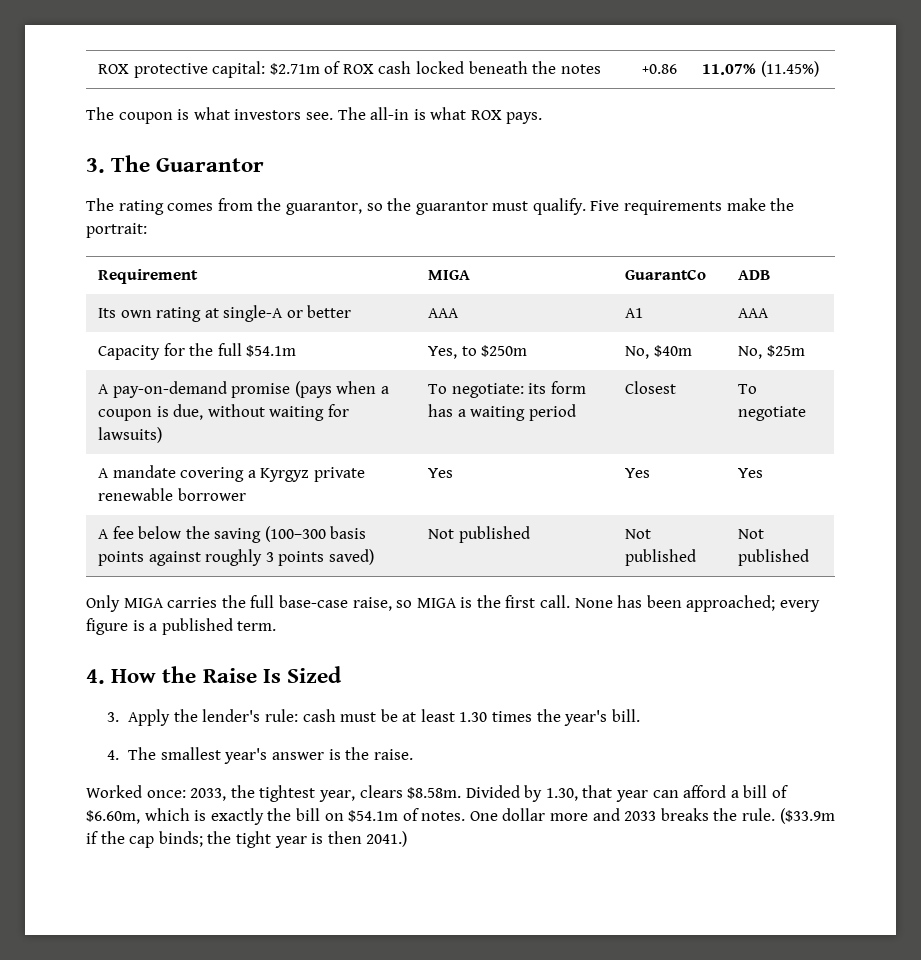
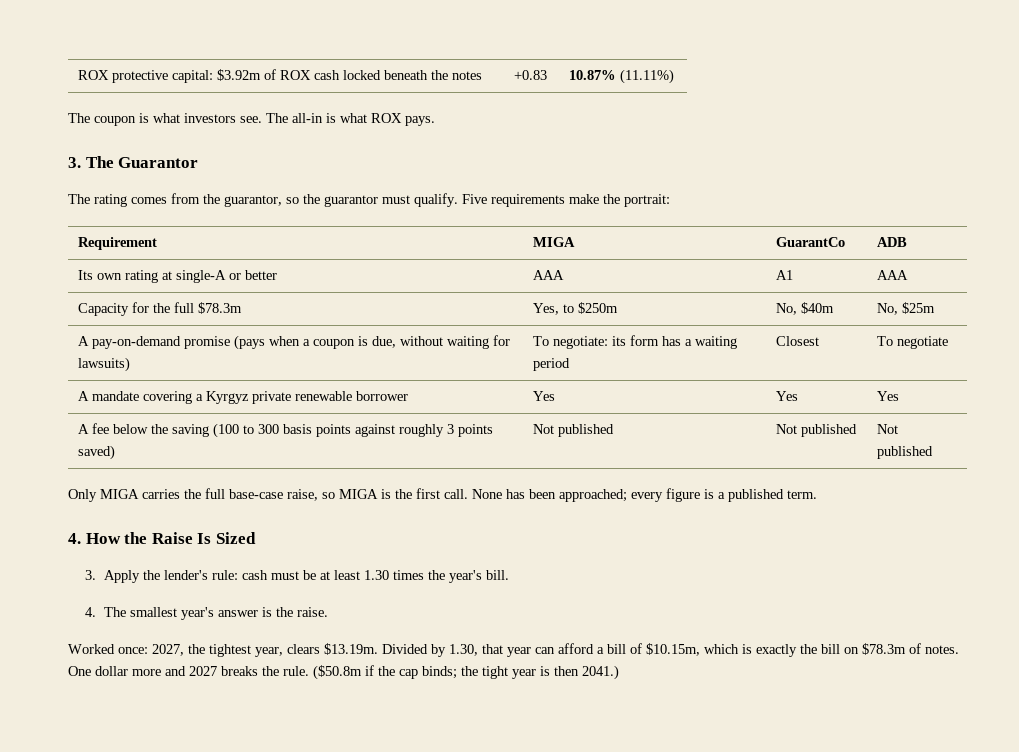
- ROX protective capital: $2.71m of ROX cash locked beneath the notes | +0.86 | 11.07% (11.45%)
+ ROX protective capital: $3.92m of ROX cash locked beneath the notes | +0.83 | 10.87% (11.11%)
- Capacity for the full $54.1m | Yes, to $250m | No, $40m | No, $25m
+ Capacity for the full $78.3m | Yes, to $250m | No, $40m | No, $25m
- A fee below the saving (100–300 basis points against roughly 3 points saved) | Not published | Not published | Not published
+ A fee below the saving (100 to 300 basis points against roughly 3 points saved) | Not published | Not published | Not published
- Worked once: 2033, the tightest year, clears $8.58m. Divided by 1.30, that year can afford a bill of $6.60m, which is exactly the bill on $54.1m of notes.
+ Worked once: 2027, the tightest year, clears $13.19m. Divided by 1.30, that year can afford a bill of $10.15m, which is exactly the bill on $78.3m of notes.
- One dollar more and 2033 breaks the rule.
+ One dollar more and 2027 breaks the rule.
- ($33.9m if the cap binds; the tight year is then 2041.)
+ ($50.8m if the cap binds; the tight year is then 2041.)

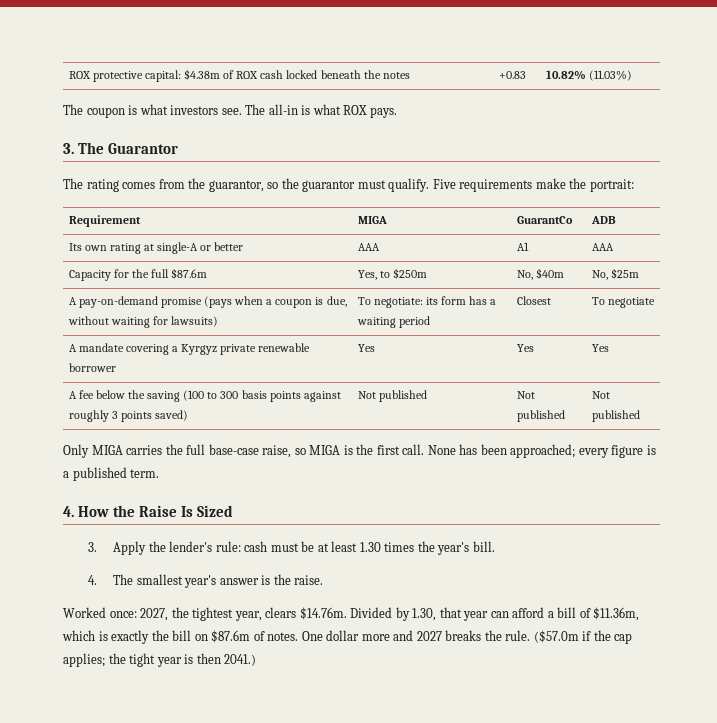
- ROX protective capital: $3.92m of ROX cash locked beneath the notes | +0.83 | 10.87% (11.11%)
+ ROX protective capital: $4.38m of ROX cash locked beneath the notes | +0.83 | 10.82% (11.03%)
- Capacity for the full $78.3m | Yes, to $250m | No, $40m | No, $25m
+ Capacity for the full $87.6m | Yes, to $250m | No, $40m | No, $25m
- Worked once: 2027, the tightest year, clears $13.19m. Divided by 1.30, that year can afford a bill of $10.15m, which is exactly the bill on $78.3m of notes.
+ Worked once: 2027, the tightest year, clears $14.76m. Divided by 1.30, that year can afford a bill of $11.36m, which is exactly the bill on $87.6m of notes.
- ($50.8m if the cap binds; the tight year is then 2041.)
+ ($57.0m if the cap applies; the tight year is then 2041.)

